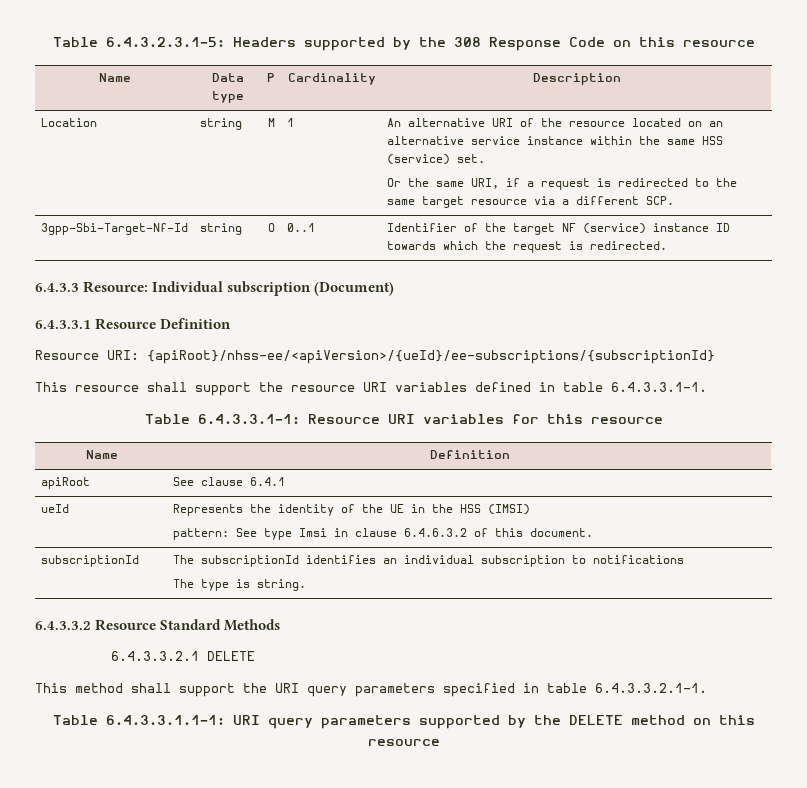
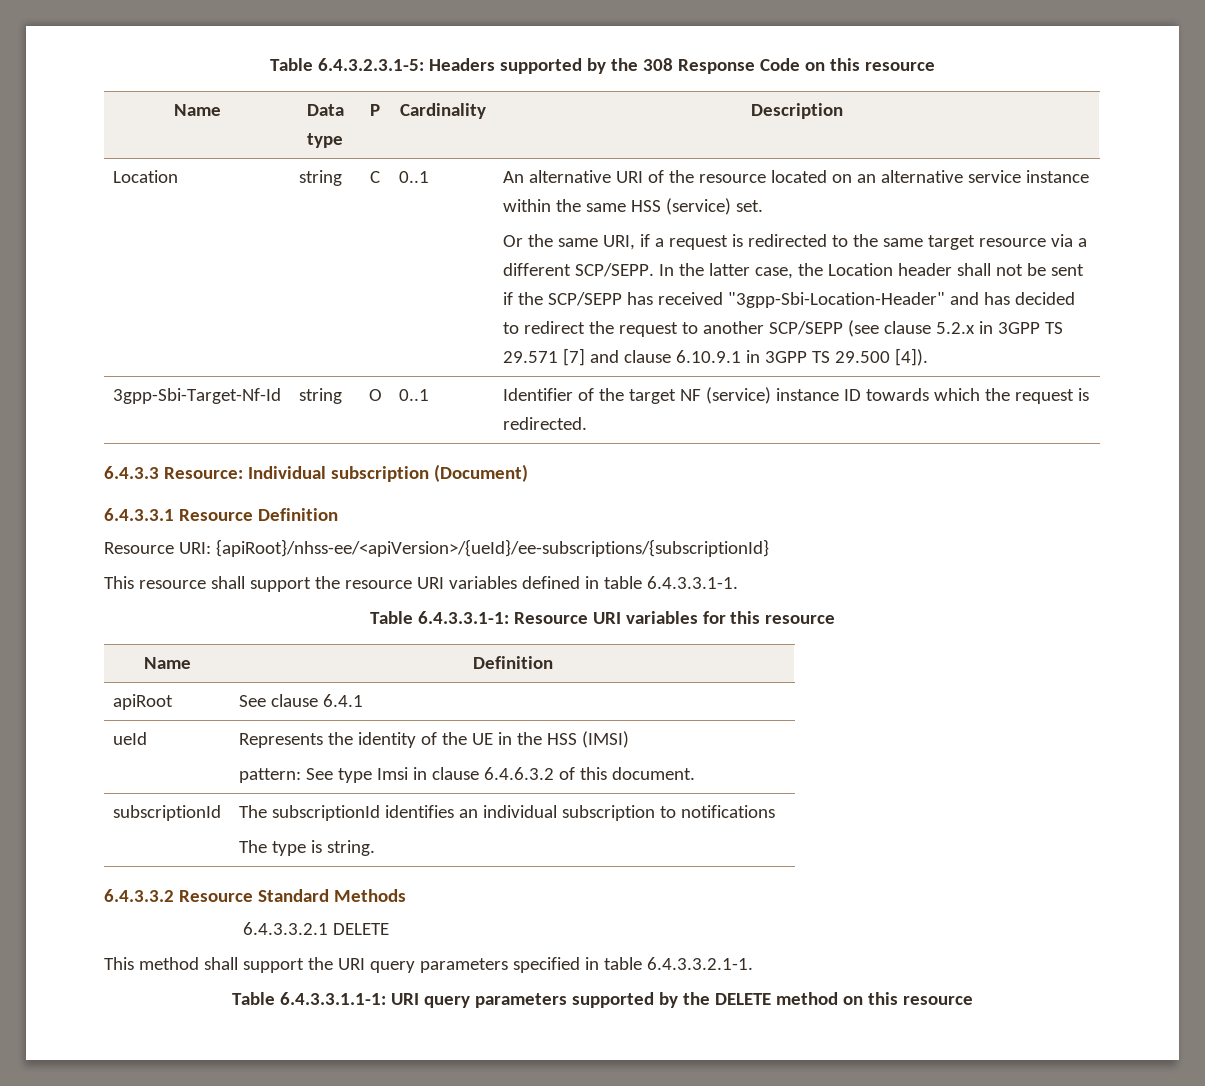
- M | 1
+ C | 0..1
- Or the same URI, if a request is redirected to the same target resource via a different SCP.
+ Or the same URI, if a request is redirected to the same target resource via a different SCP/SEPP. In the latter case, the Location header shall not be sent if the SCP/SEPP has received "3gpp-Sbi-Location-Header" and has decided to redirect the request to another SCP/SEPP (see clause 5.2.x in 3GPP TS 29.571 [7] and clause 6.10.9.1 in 3GPP TS 29.500 [4]).

